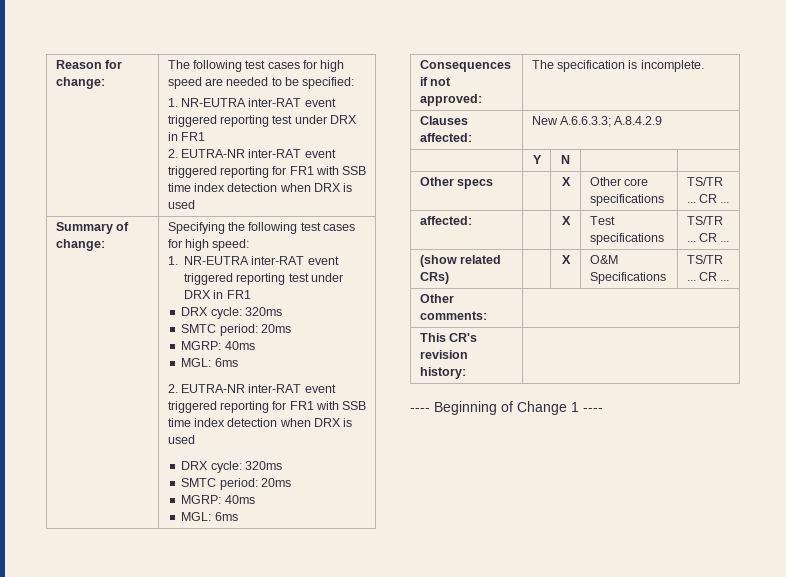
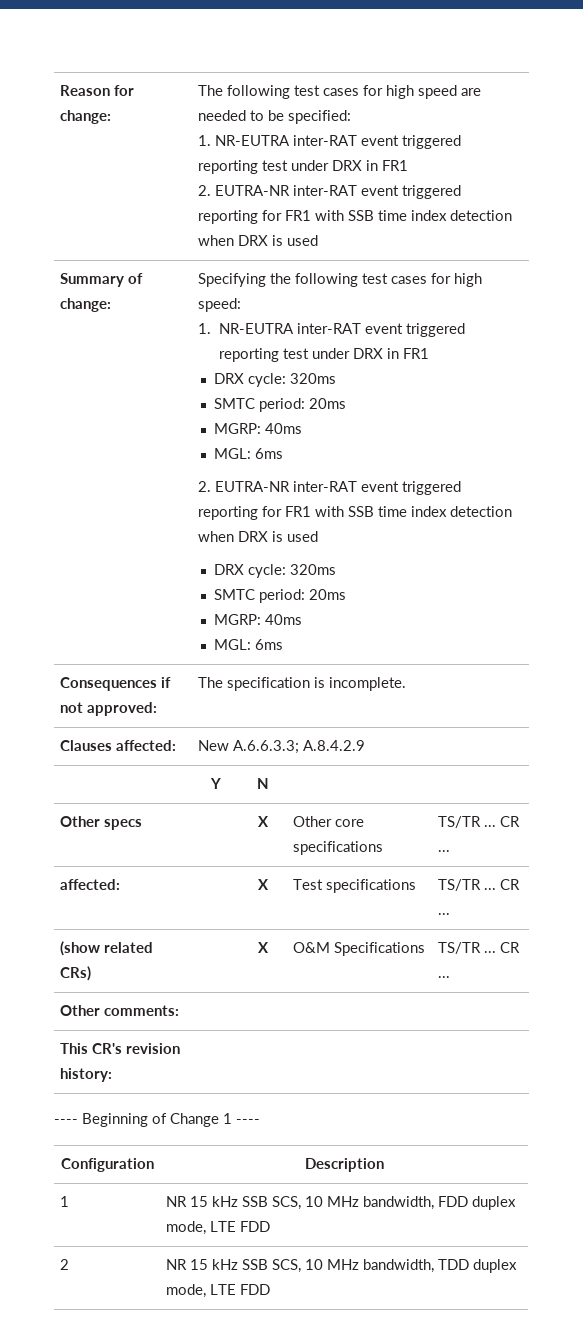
+ Configuration | Description
+ 1 | NR 15 kHz SSB SCS, 10 MHz bandwidth, FDD duplex mode, LTE FDD
+ 2 | NR 15 kHz SSB SCS, 10 MHz bandwidth, TDD duplex mode, LTE FDD

